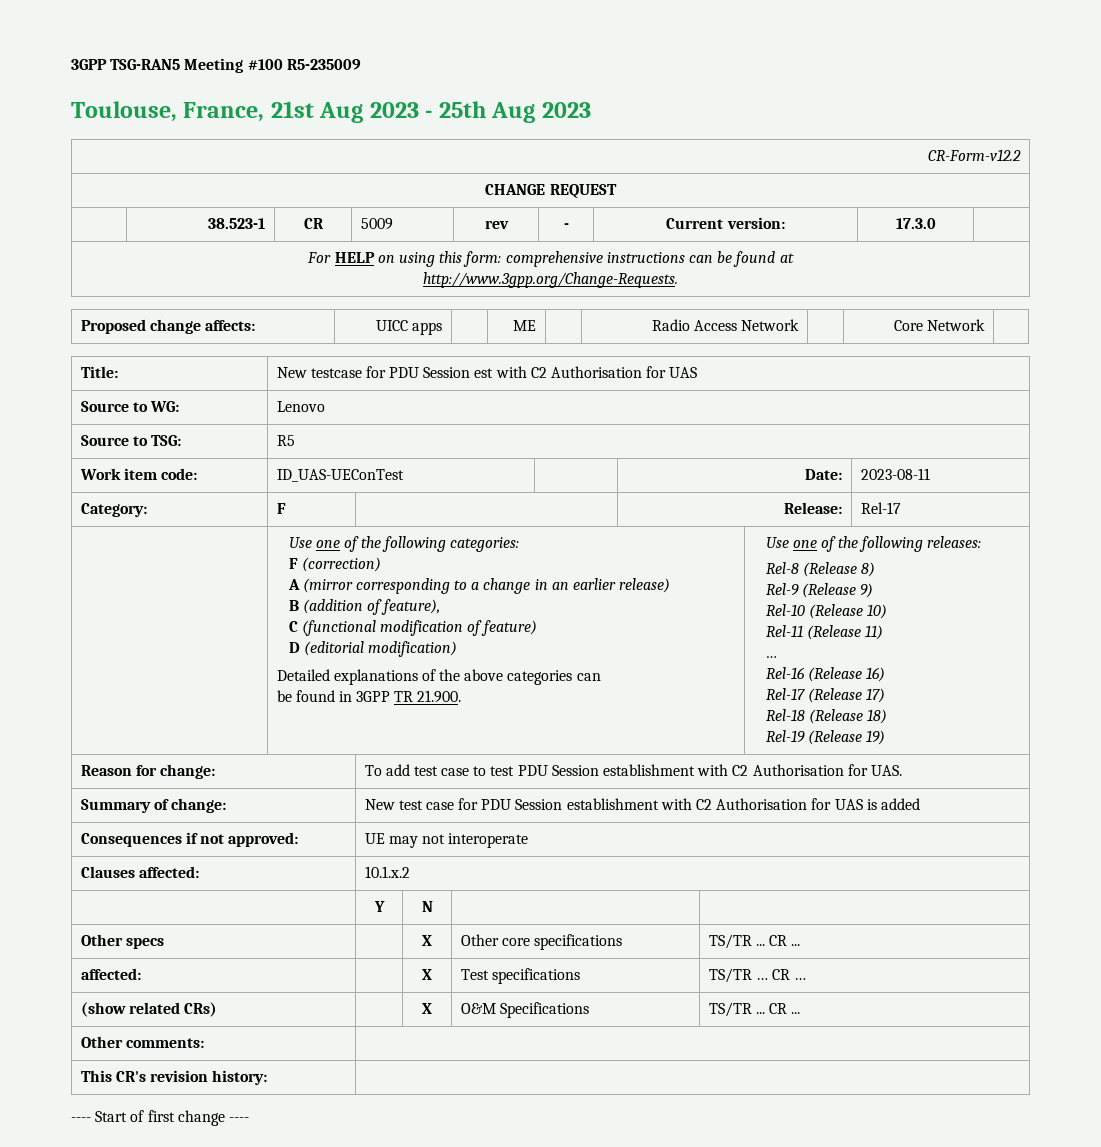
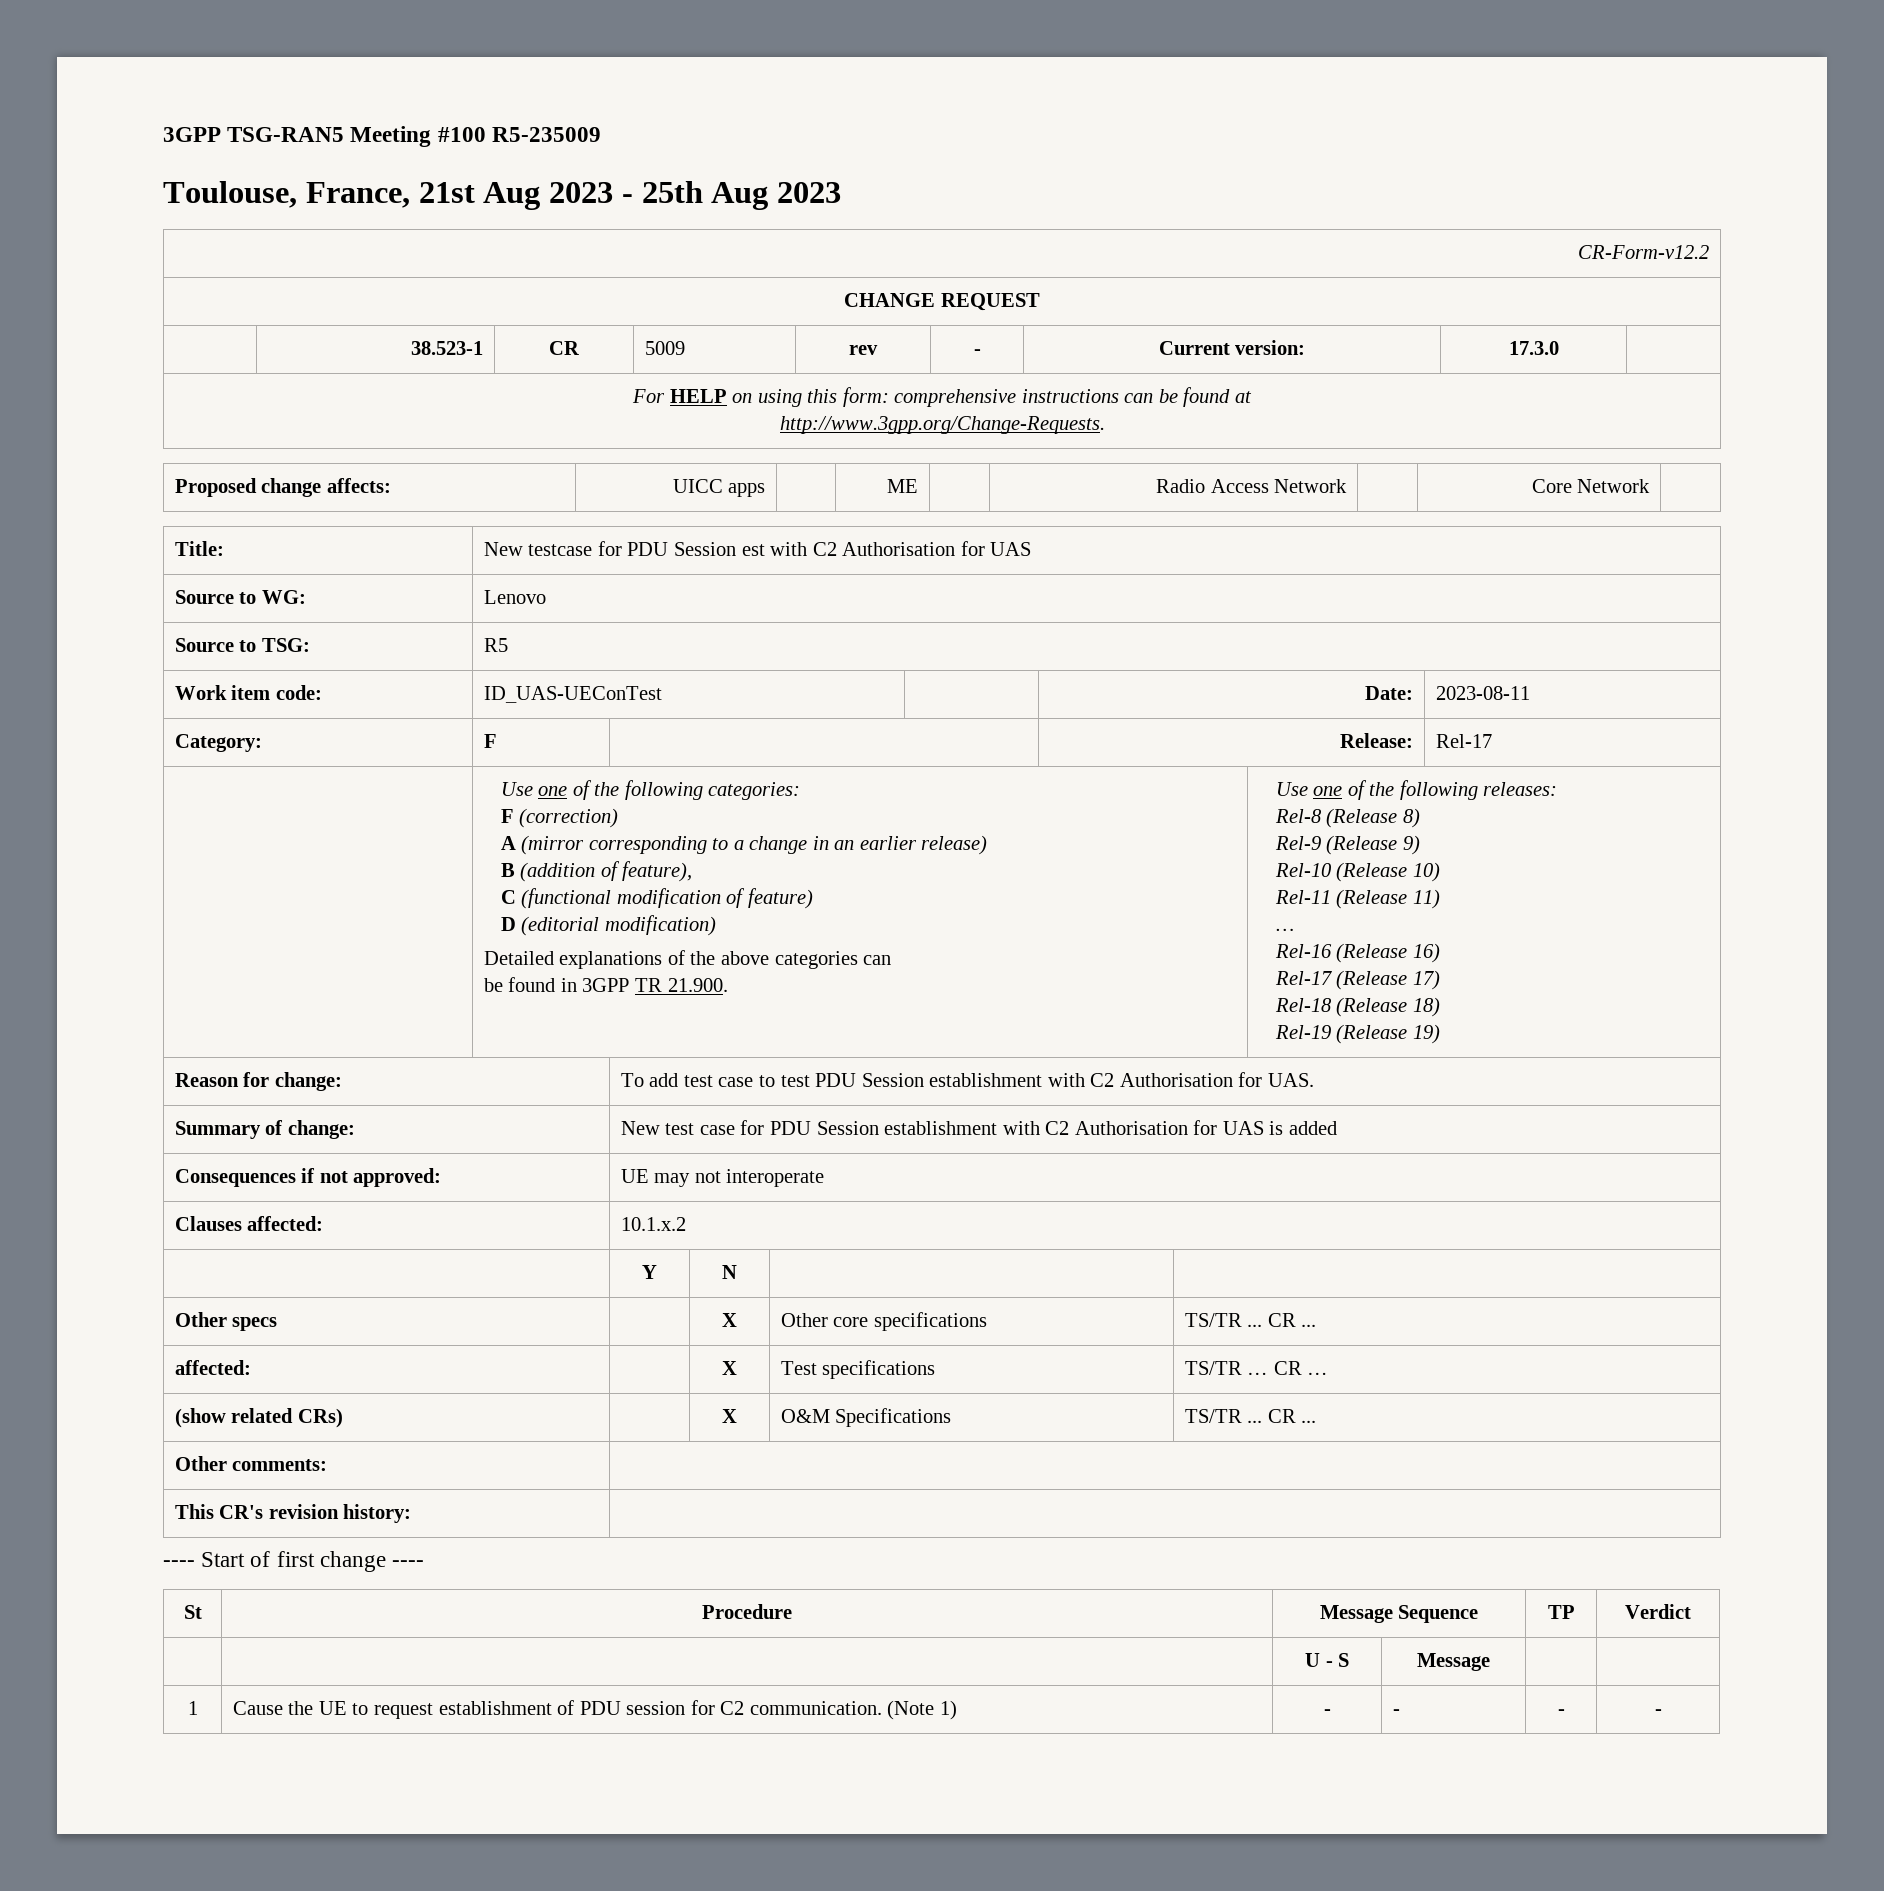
+ St | Procedure | Message Sequence | TP | Verdict
+ | | U - S | Message | |
+ 1 | Cause the UE to request establishment of PDU session for C2 communication. (Note 1) | - | - | - | -

